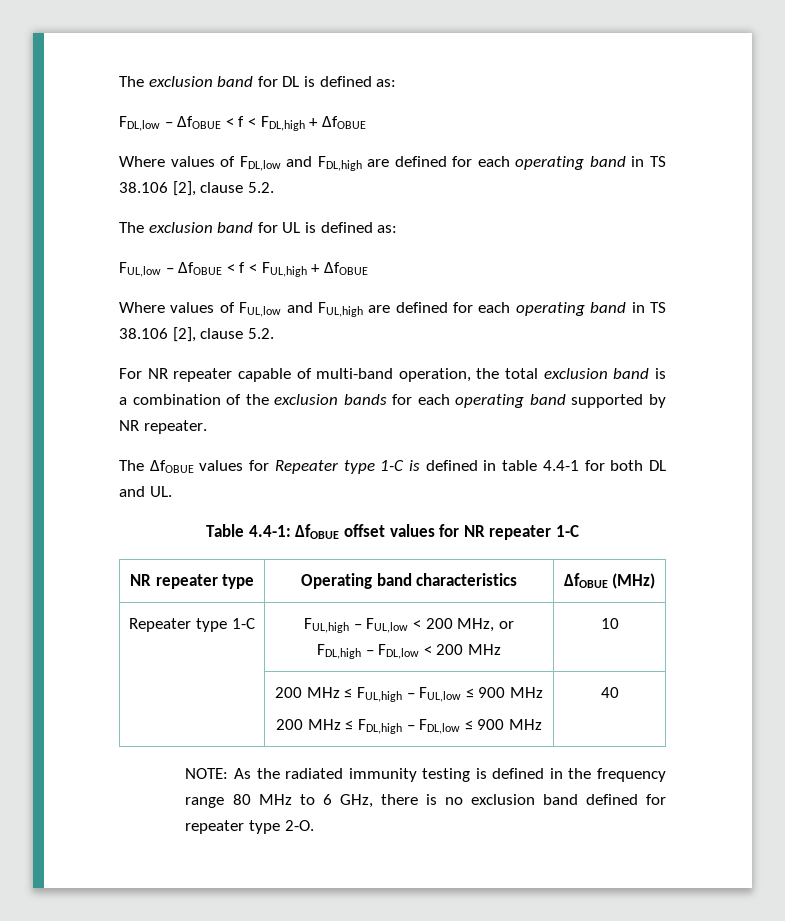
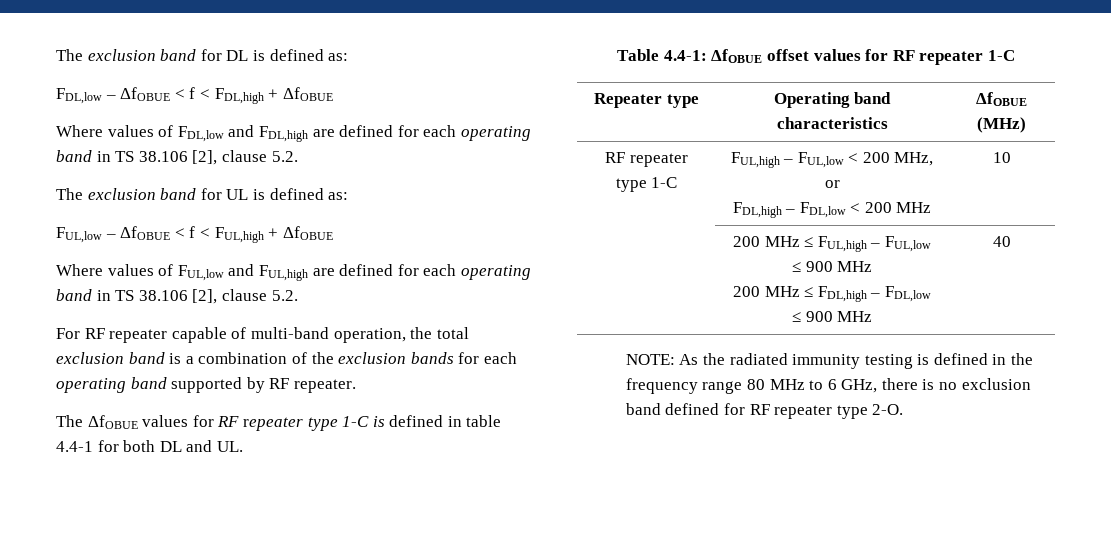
- For NR repeater capable of multi-band operation, the total exclusion band is a combination of the exclusion bands for each operating band supported by NR repeater.
+ For RF repeater capable of multi-band operation, the total exclusion band is a combination of the exclusion bands for each operating band supported by RF repeater.
- The ΔfOBUE values for Repeater type 1-C is defined in table 4.4-1 for both DL and UL.
+ The ΔfOBUE values for RF repeater type 1-C is defined in table 4.4-1 for both DL and UL.
- Table 4.4-1: ΔfOBUE offset values for NR repeater 1-C
+ Table 4.4-1: ΔfOBUE offset values for RF repeater 1-C
- NR repeater type | Operating band characteristics | ΔfOBUE (MHz)
+ Repeater type | Operating band characteristics | ΔfOBUE (MHz)
- Repeater type 1-C | FUL,high – FUL,low < 200 MHz, or
+ RF repeater type 1-C | FUL,high – FUL,low < 200 MHz, or
- NOTE: As the radiated immunity testing is defined in the frequency range 80 MHz to 6 GHz, there is no exclusion band defined for repeater type 2-O.
+ NOTE: As the radiated immunity testing is defined in the frequency range 80 MHz to 6 GHz, there is no exclusion band defined for RF repeater type 2-O.

